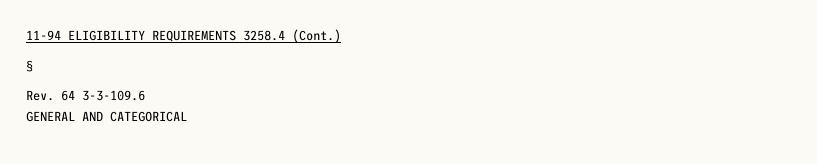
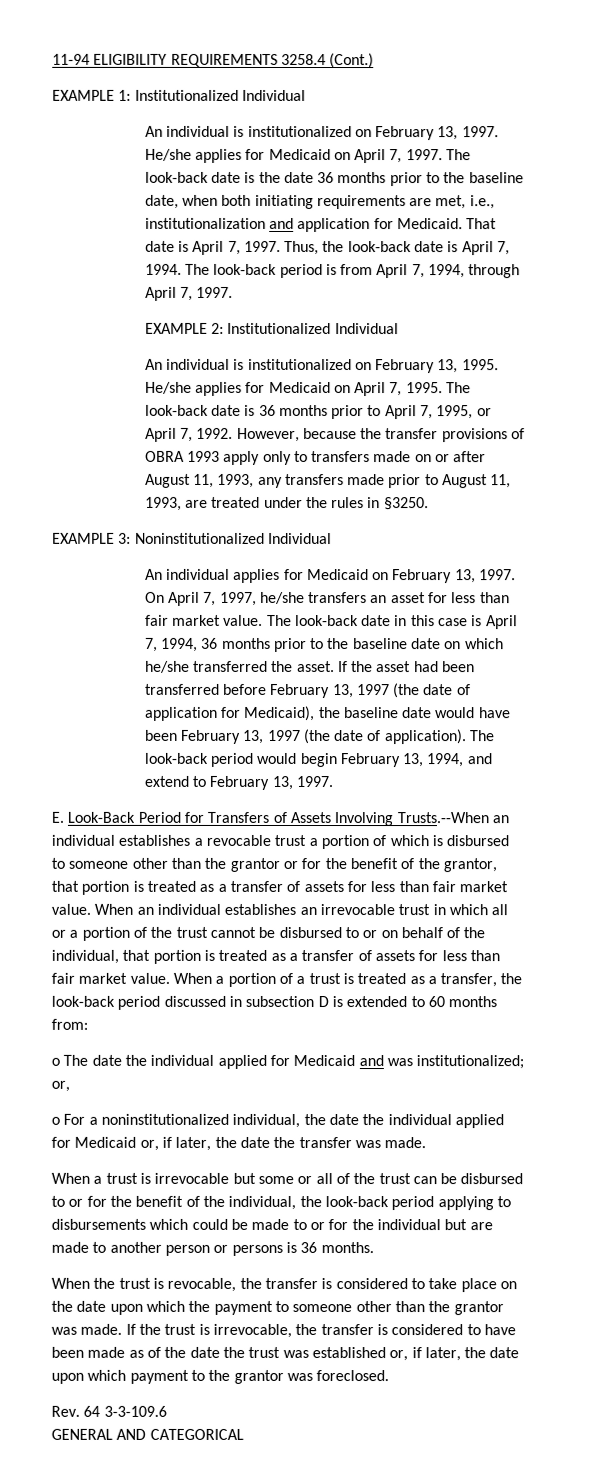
- §
+ EXAMPLE 1: Institutionalized Individual
+ An individual is institutionalized on February 13, 1997. He/she applies for Medicaid on April 7, 1997. The look-back date is the date 36 months prior to the baseline date, when both initiating requirements are met, i.e., institutionalization and application for Medicaid. That date is April 7, 1997. Thus, the look-back date is April 7, 1994. The look-back period is from April 7, 1994, through April 7, 1997.
+ EXAMPLE 2: Institutionalized Individual
+ An individual is institutionalized on February 13, 1995. He/she applies for Medicaid on April 7, 1995. The look-back date is 36 months prior to April 7, 1995, or April 7, 1992. However, because the transfer provisions of OBRA 1993 apply only to transfers made on or after August 11, 1993, any transfers made prior to August 11, 1993, are treated under the rules in §3250.
+ EXAMPLE 3: Noninstitutionalized Individual
+ An individual applies for Medicaid on February 13, 1997. On April 7, 1997, he/she transfers an asset for less than fair market value. The look-back date in this case is April 7, 1994, 36 months prior to the baseline date on which he/she transferred the asset. If the asset had been transferred before February 13, 1997 (the date of application for Medicaid), the baseline date would have been February 13, 1997 (the date of application). The look-back period would begin February 13, 1994, and extend to February 13, 1997.
+ E. Look-Back Period for Transfers of Assets Involving Trusts.--When an individual establishes a revocable trust a portion of which is disbursed to someone other than the grantor or for the benefit of the grantor, that portion is treated as a transfer of assets for less than fair market value. When an individual establishes an irrevocable trust in which all or a portion of the trust cannot be disbursed to or on behalf of the individual, that portion is treated as a transfer of assets for less than fair market value. When a portion of a trust is treated as a transfer, the look-back period discussed in subsection D is extended to 60 months from:
+ o The date the individual applied for Medicaid and was institutionalized; or,
+ o For a noninstitutionalized individual, the date the individual applied for Medicaid or, if later, the date the transfer was made.
+ When a trust is irrevocable but some or all of the trust can be disbursed to or for the benefit of the individual, the look-back period applying to disbursements which could be made to or for the individual but are made to another person or persons is 36 months.
+ When the trust is revocable, the transfer is considered to take place on the date upon which the payment to someone other than the grantor was made. If the trust is irrevocable, the transfer is considered to have been made as of the date the trust was established or, if later, the date upon which payment to the grantor was foreclosed.

